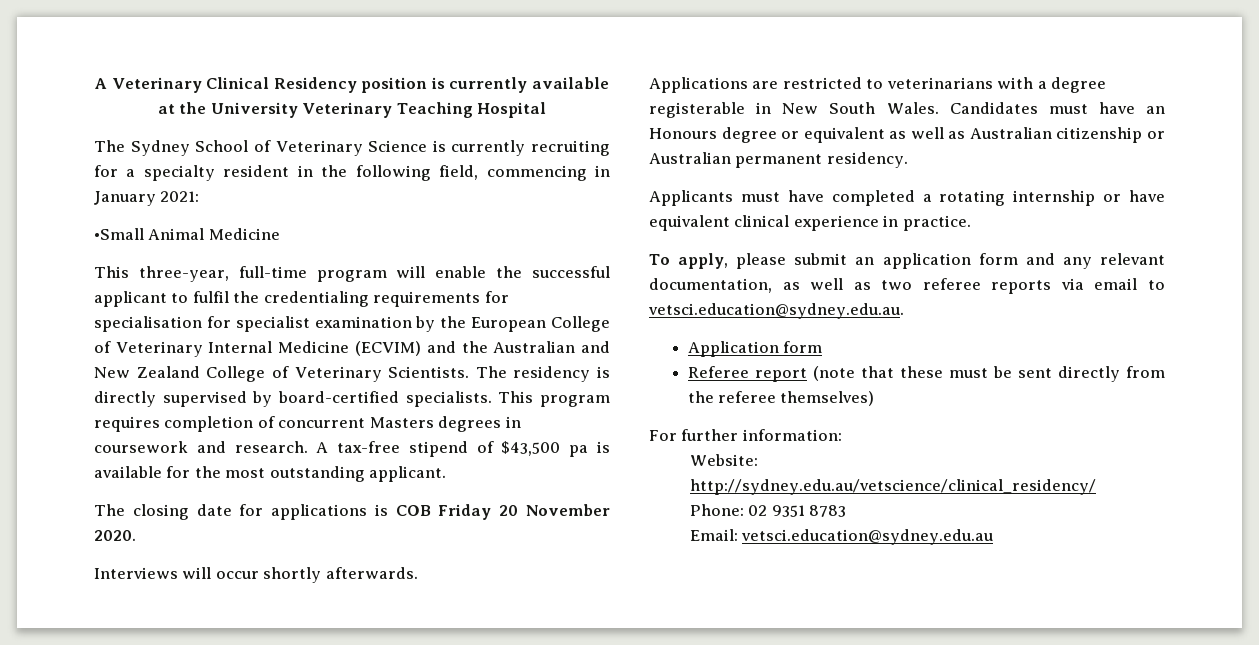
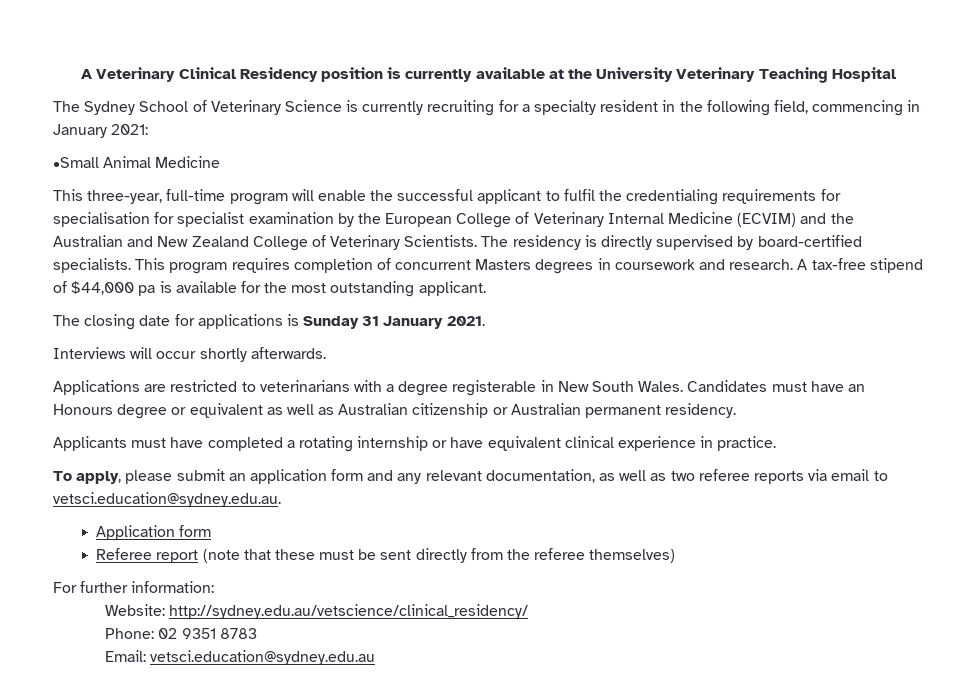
- A tax-free stipend of $43,500 pa is available for the most outstanding applicant.
+ A tax-free stipend of $44,000 pa is available for the most outstanding applicant.
- The closing date for applications is COB Friday 20 November 2020.
+ The closing date for applications is Sunday 31 January 2021.

